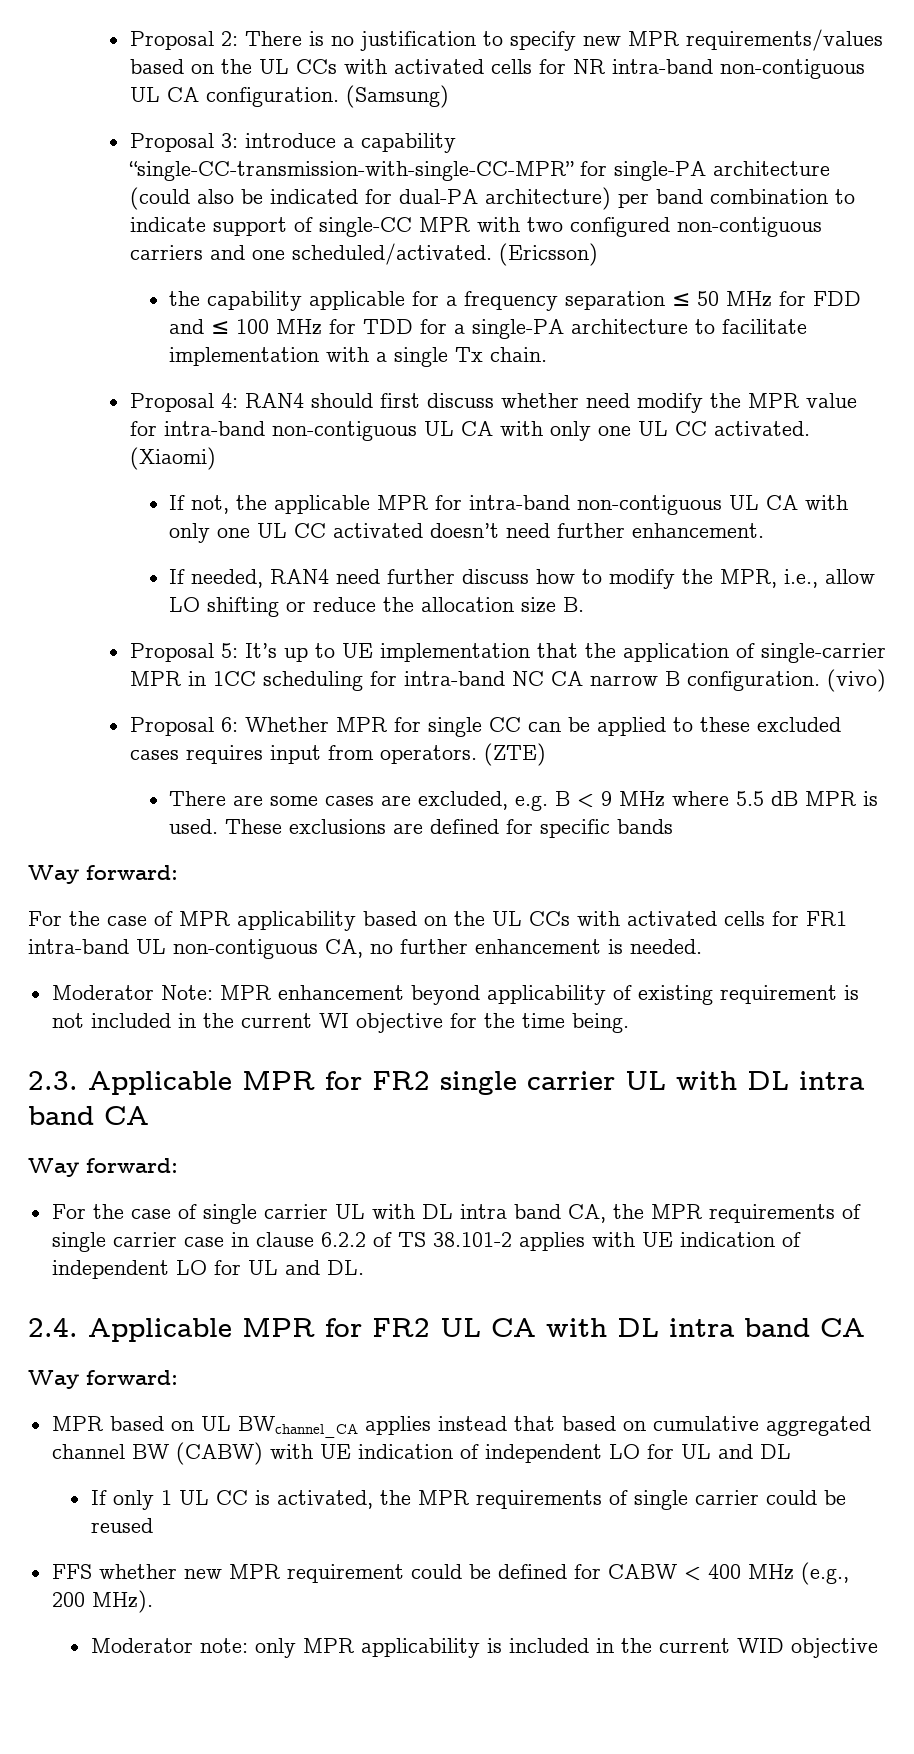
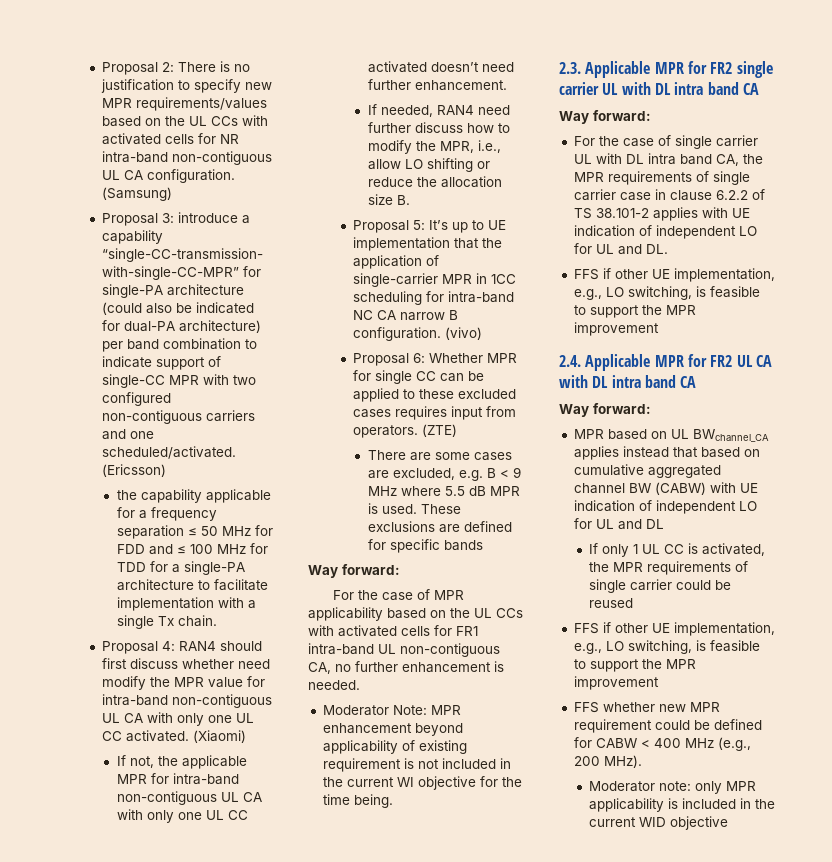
  For the case of single carrier UL with DL intra band CA, the MPR requirements of single carrier case in clause 6.2.2 of TS 38.101-2 applies with UE indication of independent LO for UL and DL.
+ FFS if other UE implementation, e.g., LO switching, is feasible to support the MPR improvement
  If only 1 UL CC is activated, the MPR requirements of single carrier could be reused
+ FFS if other UE implementation, e.g., LO switching, is feasible to support the MPR improvement

